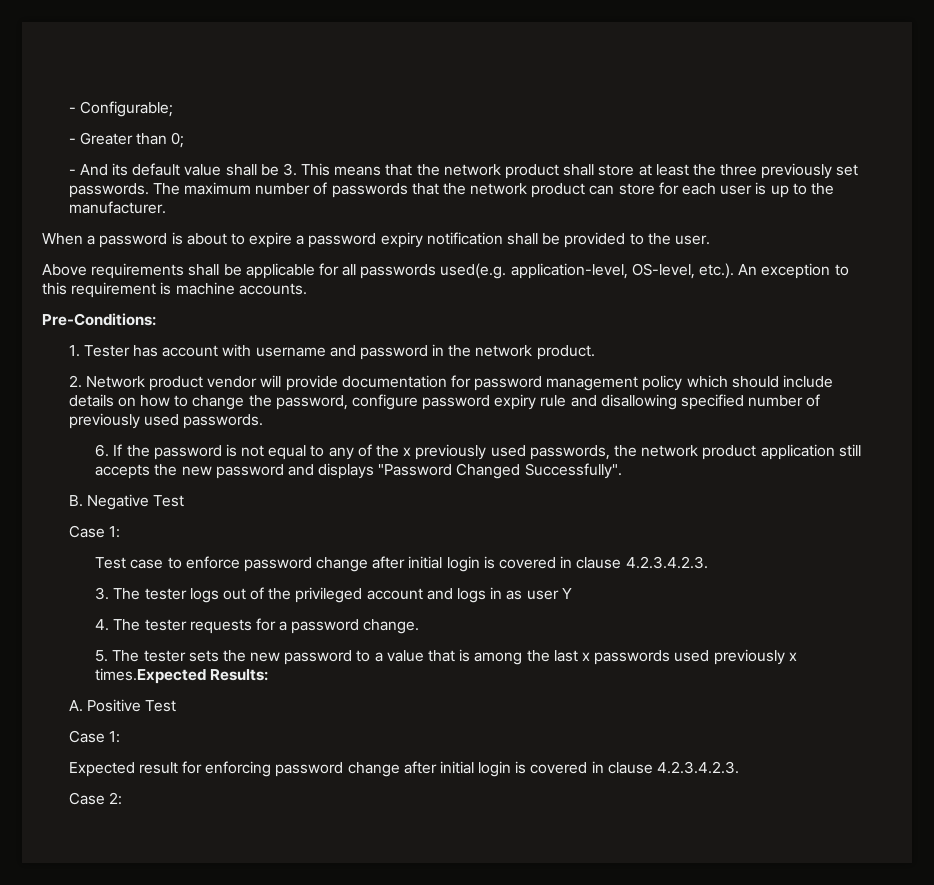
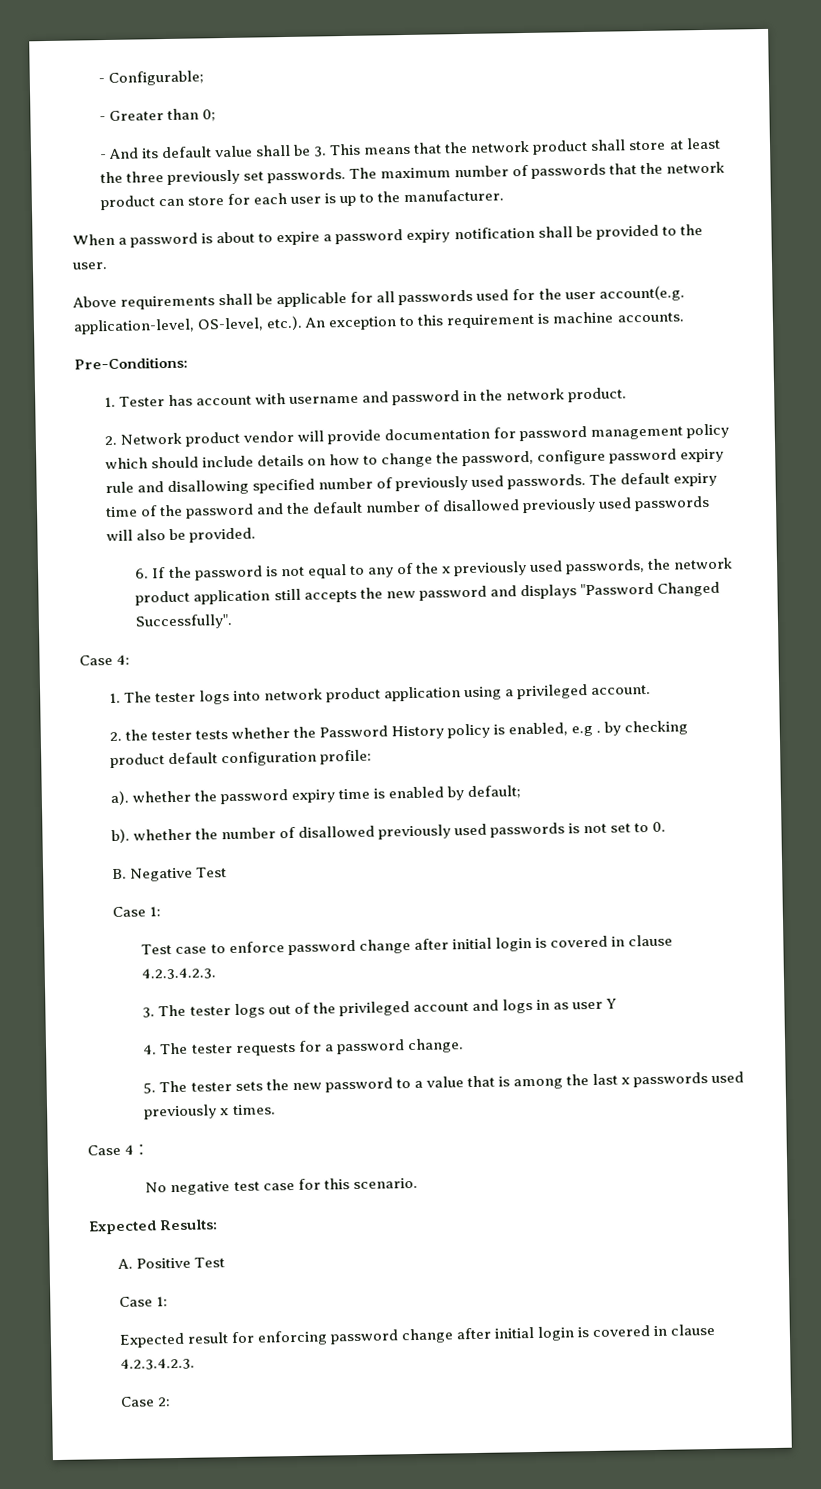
- Above requirements shall be applicable for all passwords used(e.g. application-level, OS-level, etc.). An exception to this requirement is machine accounts.
+ Above requirements shall be applicable for all passwords used for the user account(e.g. application-level, OS-level, etc.). An exception to this requirement is machine accounts.
+ The default expiry time of the password and the default number of disallowed previously used passwords will also be provided.
+ Case 4:
+ 1. The tester logs into network product application using a privileged account.
+ 2. the tester tests whether the Password History policy is enabled, e.g . by checking product default configuration profile:
+ a). whether the password expiry time is enabled by default;
+ b). whether the number of disallowed previously used passwords is not set to 0.
- 5. The tester sets the new password to a value that is among the last x passwords used previously x times.Expected Results:
+ 5. The tester sets the new password to a value that is among the last x passwords used previously x times.
+ Case 4：
+ No negative test case for this scenario.
+ Expected Results:

